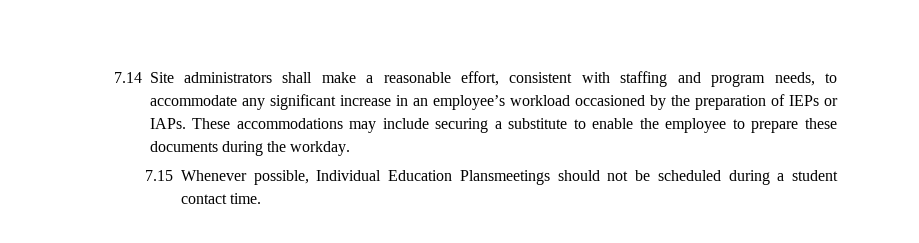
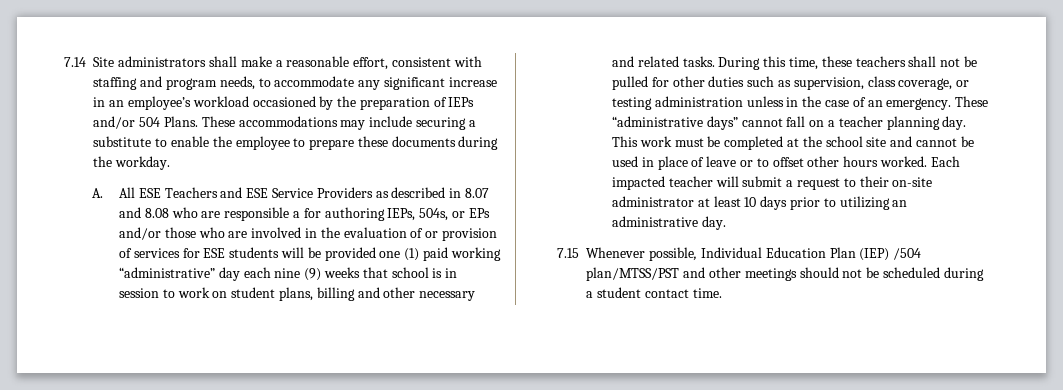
- 7.14 Site administrators shall make a reasonable effort, consistent with staffing and program needs, to accommodate any significant increase in an employee’s workload occasioned by the preparation of IEPs or IAPs.
+ 7.14 Site administrators shall make a reasonable effort, consistent with staffing and program needs, to accommodate any significant increase in an employee’s workload occasioned by the preparation of IEPs and/or 504 Plans.
- 7.15 Whenever possible, Individual Education Plansmeetings should not be scheduled during a student contact time.
+ A. All ESE Teachers and ESE Service Providers as described in 8.07 and 8.08 who are responsible a for authoring IEPs, 504s, or EPs and/or those who are involved in the evaluation of or provision of services for ESE students will be provided one (1) paid working “administrative” day each nine (9) weeks that school is in session to work on student plans, billing and other necessary and related tasks. During this time, these teachers shall not be pulled for other duties such as supervision, class coverage, or testing administration unless in the case of an emergency. These “administrative days” cannot fall on a teacher planning day. This work must be completed at the school site and cannot be used in place of leave or to offset other hours worked. Each impacted teacher will submit a request to their on-site administrator at least 10 days prior to utilizing an administrative day.
+ 7.15 Whenever possible, Individual Education Plan (IEP) /504 plan/MTSS/PST and other meetings should not be scheduled during a student contact time.

